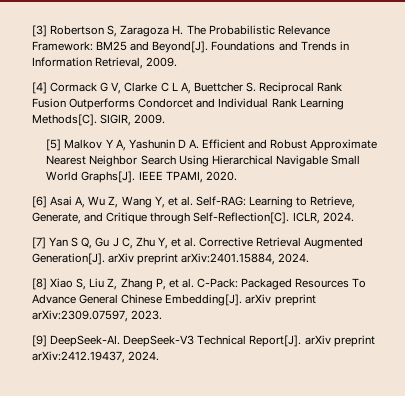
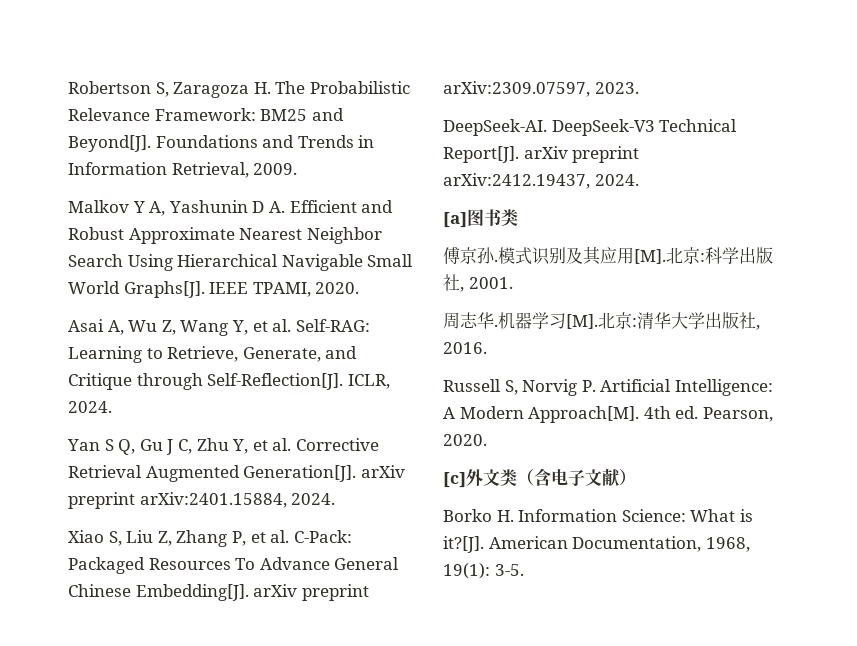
- [3] Robertson S, Zaragoza H. The Probabilistic Relevance Framework: BM25 and Beyond[J].
+ Robertson S, Zaragoza H. The Probabilistic Relevance Framework: BM25 and Beyond[J].
- [4] Cormack G V, Clarke C L A, Buettcher S. Reciprocal Rank Fusion Outperforms Condorcet and Individual Rank Learning Methods[C]. SIGIR, 2009.
- [5] Malkov Y A, Yashunin D A. Efficient and Robust Approximate Nearest Neighbor Search Using Hierarchical Navigable Small World Graphs[J].
+ Malkov Y A, Yashunin D A. Efficient and Robust Approximate Nearest Neighbor Search Using Hierarchical Navigable Small World Graphs[J].
- [6] Asai A, Wu Z, Wang Y, et al. Self-RAG: Learning to Retrieve, Generate, and Critique through Self-Reflection[C].
+ Asai A, Wu Z, Wang Y, et al. Self-RAG: Learning to Retrieve, Generate, and Critique through Self-Reflection[J].
- [7] Yan S Q, Gu J C, Zhu Y, et al. Corrective Retrieval Augmented Generation[J]. arXiv preprint arXiv:2401.15884, 2024.
+ Yan S Q, Gu J C, Zhu Y, et al. Corrective Retrieval Augmented Generation[J]. arXiv preprint arXiv:2401.15884, 2024.
- [8] Xiao S, Liu Z, Zhang P, et al. C-Pack: Packaged Resources To Advance General Chinese Embedding[J]. arXiv preprint arXiv:2309.07597, 2023.
+ Xiao S, Liu Z, Zhang P, et al. C-Pack: Packaged Resources To Advance General Chinese Embedding[J]. arXiv preprint arXiv:2309.07597, 2023.
- [9] DeepSeek-AI.
+ DeepSeek-AI.
+ [a]图书类
+ 傅京孙.模式识别及其应用[M].北京:科学出版社, 2001.
+ 周志华.机器学习[M].北京:清华大学出版社, 2016.
+ Russell S, Norvig P. Artificial Intelligence: A Modern Approach[M]. 4th ed. Pearson, 2020.
+ [c]外文类（含电子文献）
+ Borko H. Information Science: What is it?[J]. American Documentation, 1968, 19(1): 3-5.

